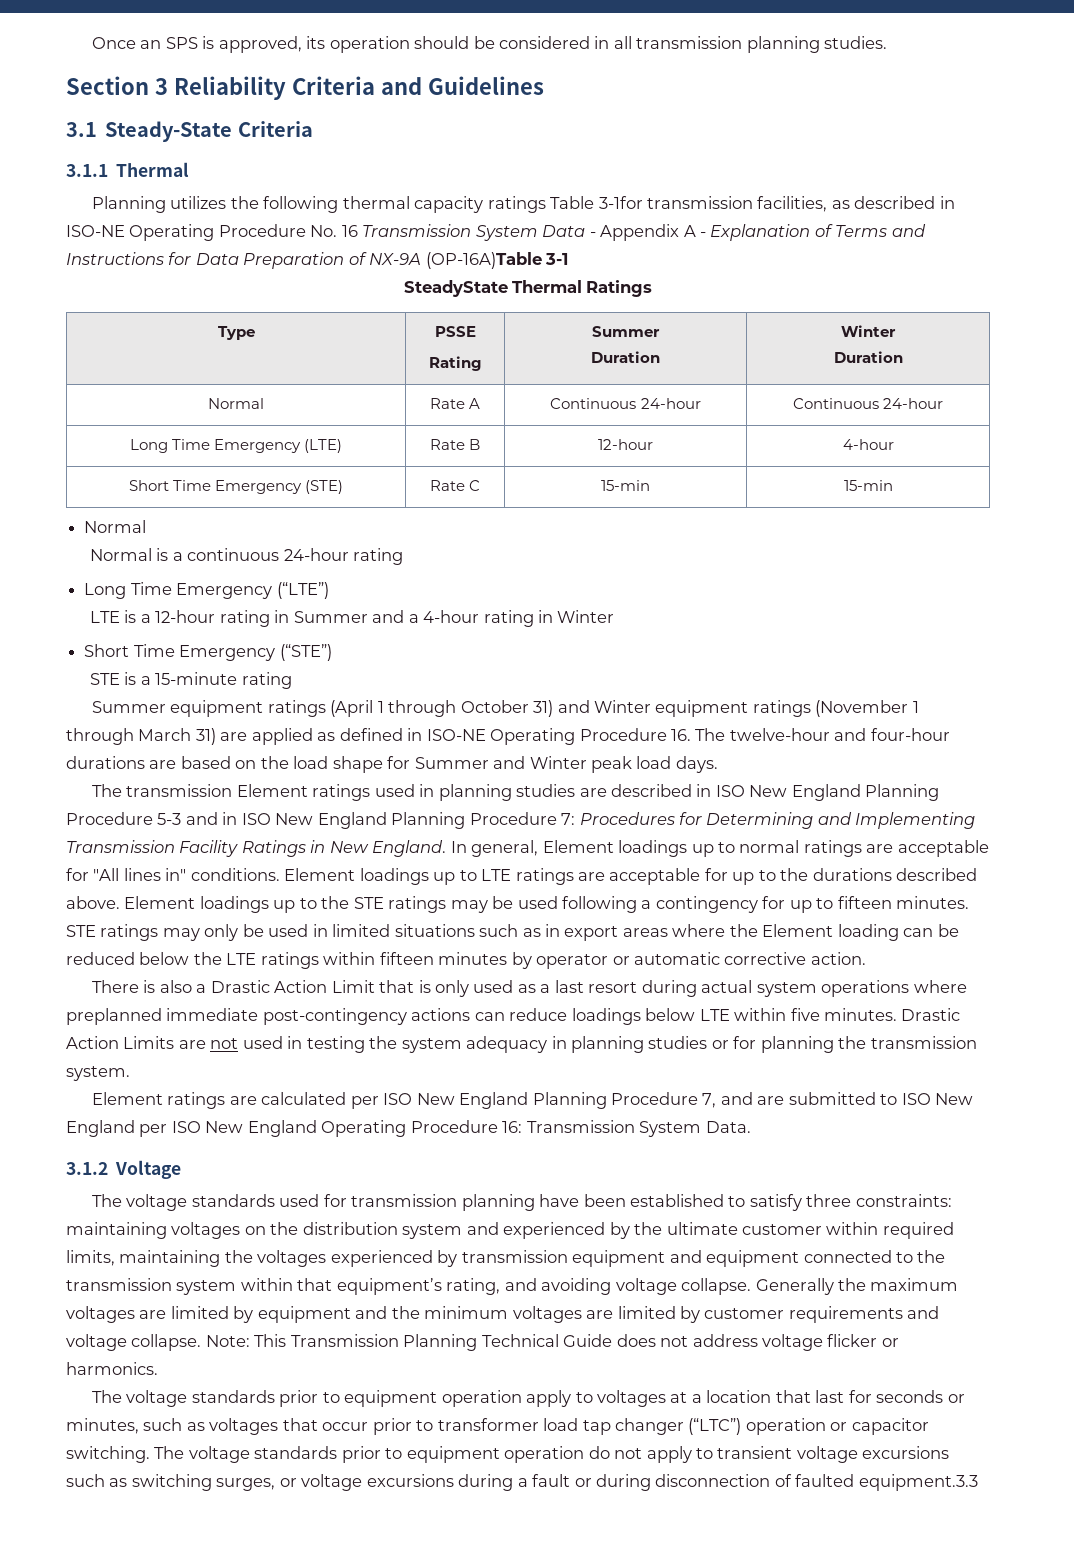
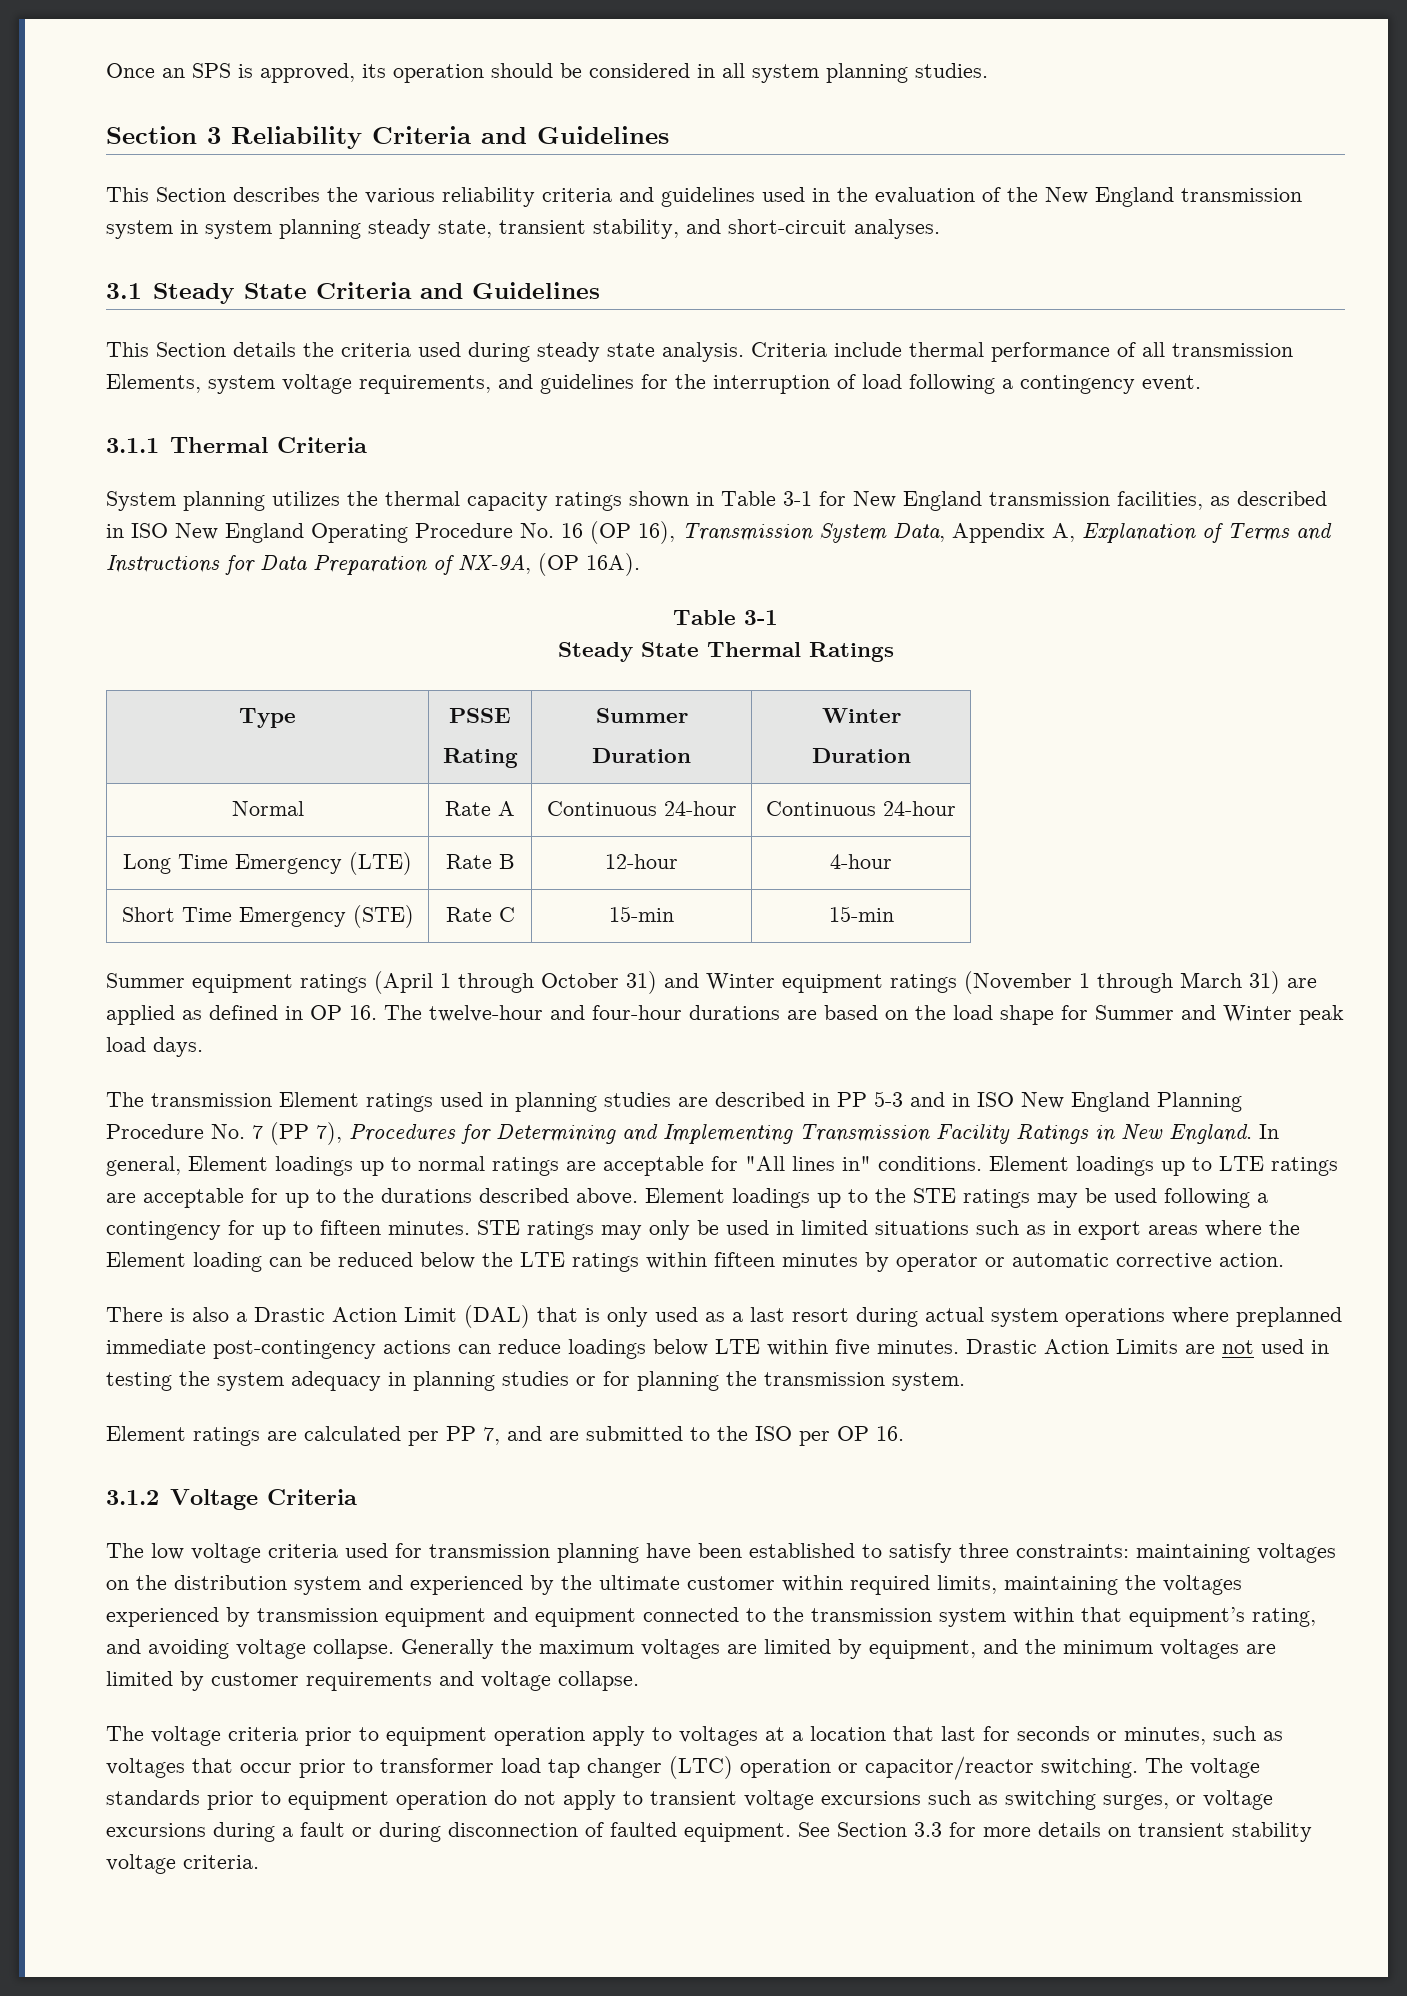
- Once an SPS is approved, its operation should be considered in all transmission planning studies.
+ Once an SPS is approved, its operation should be considered in all system planning studies.
+ This Section describes the various reliability criteria and guidelines used in the evaluation of the New England transmission system in system planning steady state, transient stability, and short-circuit analyses.
- 3.1 Steady-State Criteria
+ 3.1 Steady State Criteria and Guidelines
+ This Section details the criteria used during steady state analysis. Criteria include thermal performance of all transmission Elements, system voltage requirements, and guidelines for the interruption of load following a contingency event.
- 3.1.1 Thermal
- Planning utilizes the following thermal capacity ratings Table 3-1for transmission facilities, as described in ISO-NE Operating Procedure No. 16 Transmission System Data - Appendix A - Explanation of Terms and Instructions for Data Preparation of NX-9A (OP-16A)Table 3-1
+ 3.1.1 Thermal Criteria
+ System planning utilizes the thermal capacity ratings shown in Table 3-1 for New England transmission facilities, as described in ISO New England Operating Procedure No. 16 (OP 16), Transmission System Data, Appendix A, Explanation of Terms and Instructions for Data Preparation of NX-9A, (OP 16A).
+ Table 3-1
- SteadyState Thermal Ratings
+ Steady State Thermal Ratings
  Short Time Emergency (STE) | Rate C | 15-min | 15-min
- Normal
- Normal is a continuous 24-hour rating
- Long Time Emergency (“LTE”)
- LTE is a 12-hour rating in Summer and a 4-hour rating in Winter
- Short Time Emergency (“STE”)
- STE is a 15-minute rating
- Summer equipment ratings (April 1 through October 31) and Winter equipment ratings (November 1 through March 31) are applied as defined in ISO-NE Operating Procedure 16. The twelve-hour and four-hour durations are based on the load shape for Summer and Winter peak load days.
+ Summer equipment ratings (April 1 through October 31) and Winter equipment ratings (November 1 through March 31) are applied as defined in OP 16. The twelve-hour and four-hour durations are based on the load shape for Summer and Winter peak load days.
- The transmission Element ratings used in planning studies are described in ISO New England Planning Procedure 5-3 and in ISO New England Planning Procedure 7: Procedures for Determining and Implementing Transmission Facility Ratings in New England.
+ The transmission Element ratings used in planning studies are described in PP 5-3 and in ISO New England Planning Procedure No. 7 (PP 7), Procedures for Determining and Implementing Transmission Facility Ratings in New England.
- There is also a Drastic Action Limit that is only used as a last resort during actual system operations where preplanned immediate post-contingency actions can reduce loadings below LTE within five minutes.
+ There is also a Drastic Action Limit (DAL) that is only used as a last resort during actual system operations where preplanned immediate post-contingency actions can reduce loadings below LTE within five minutes.
- Element ratings are calculated per ISO New England Planning Procedure 7, and are submitted to ISO New England per ISO New England Operating Procedure 16: Transmission System Data.
+ Element ratings are calculated per PP 7, and are submitted to the ISO per OP 16.
- 3.1.2 Voltage
- The voltage standards used for transmission planning have been established to satisfy three constraints: maintaining voltages on the distribution system and experienced by the ultimate customer within required limits, maintaining the voltages experienced by transmission equipment and equipment connected to the transmission system within that equipment’s rating, and avoiding voltage collapse.
+ 3.1.2 Voltage Criteria
+ The low voltage criteria used for transmission planning have been established to satisfy three constraints: maintaining voltages on the distribution system and experienced by the ultimate customer within required limits, maintaining the voltages experienced by transmission equipment and equipment connected to the transmission system within that equipment’s rating, and avoiding voltage collapse.
- Generally the maximum voltages are limited by equipment and the minimum voltages are limited by customer requirements and voltage collapse. Note: This Transmission Planning Technical Guide does not address voltage flicker or harmonics.
- The voltage standards prior to equipment operation apply to voltages at a location that last for seconds or minutes, such as voltages that occur prior to transformer load tap changer (“LTC”) operation or capacitor switching.
+ Generally the maximum voltages are limited by equipment, and the minimum voltages are limited by customer requirements and voltage collapse.
+ The voltage criteria prior to equipment operation apply to voltages at a location that last for seconds or minutes, such as voltages that occur prior to transformer load tap changer (LTC) operation or capacitor/reactor switching.
- The voltage standards prior to equipment operation do not apply to transient voltage excursions such as switching surges, or voltage excursions during a fault or during disconnection of faulted equipment.3.3
+ The voltage standards prior to equipment operation do not apply to transient voltage excursions such as switching surges, or voltage excursions during a fault or during disconnection of faulted equipment. See Section 3.3 for more details on transient stability voltage criteria.

